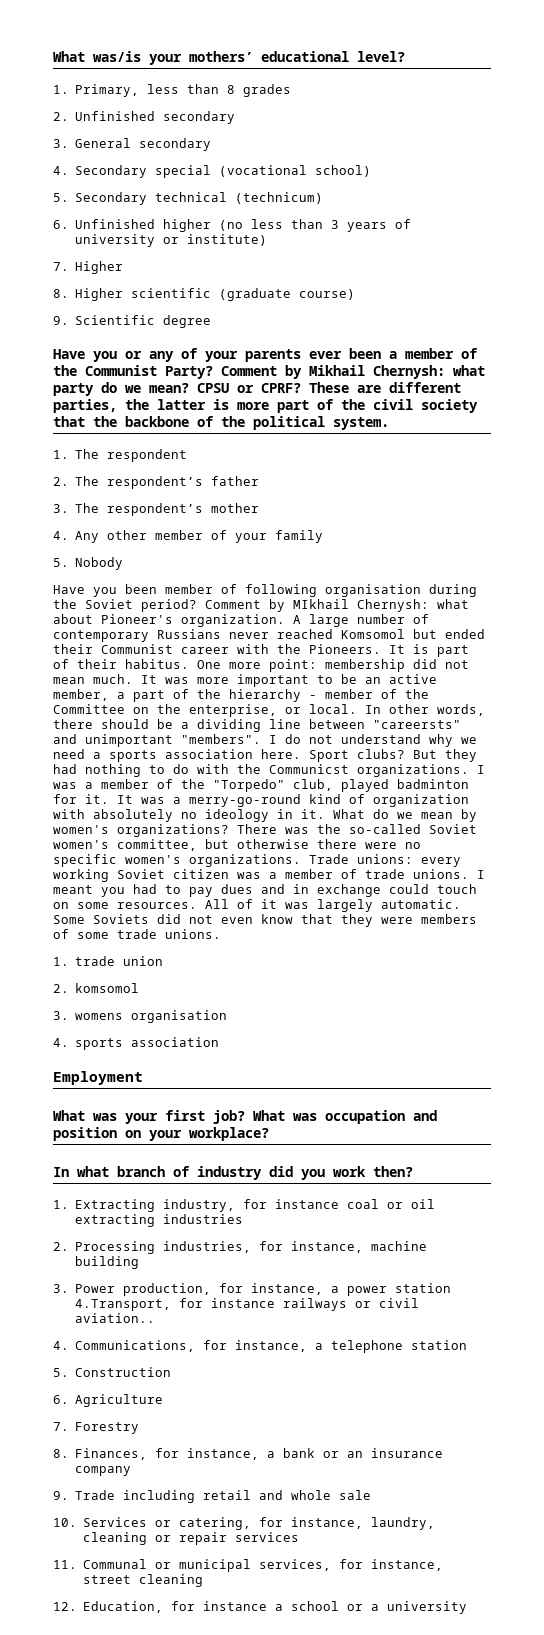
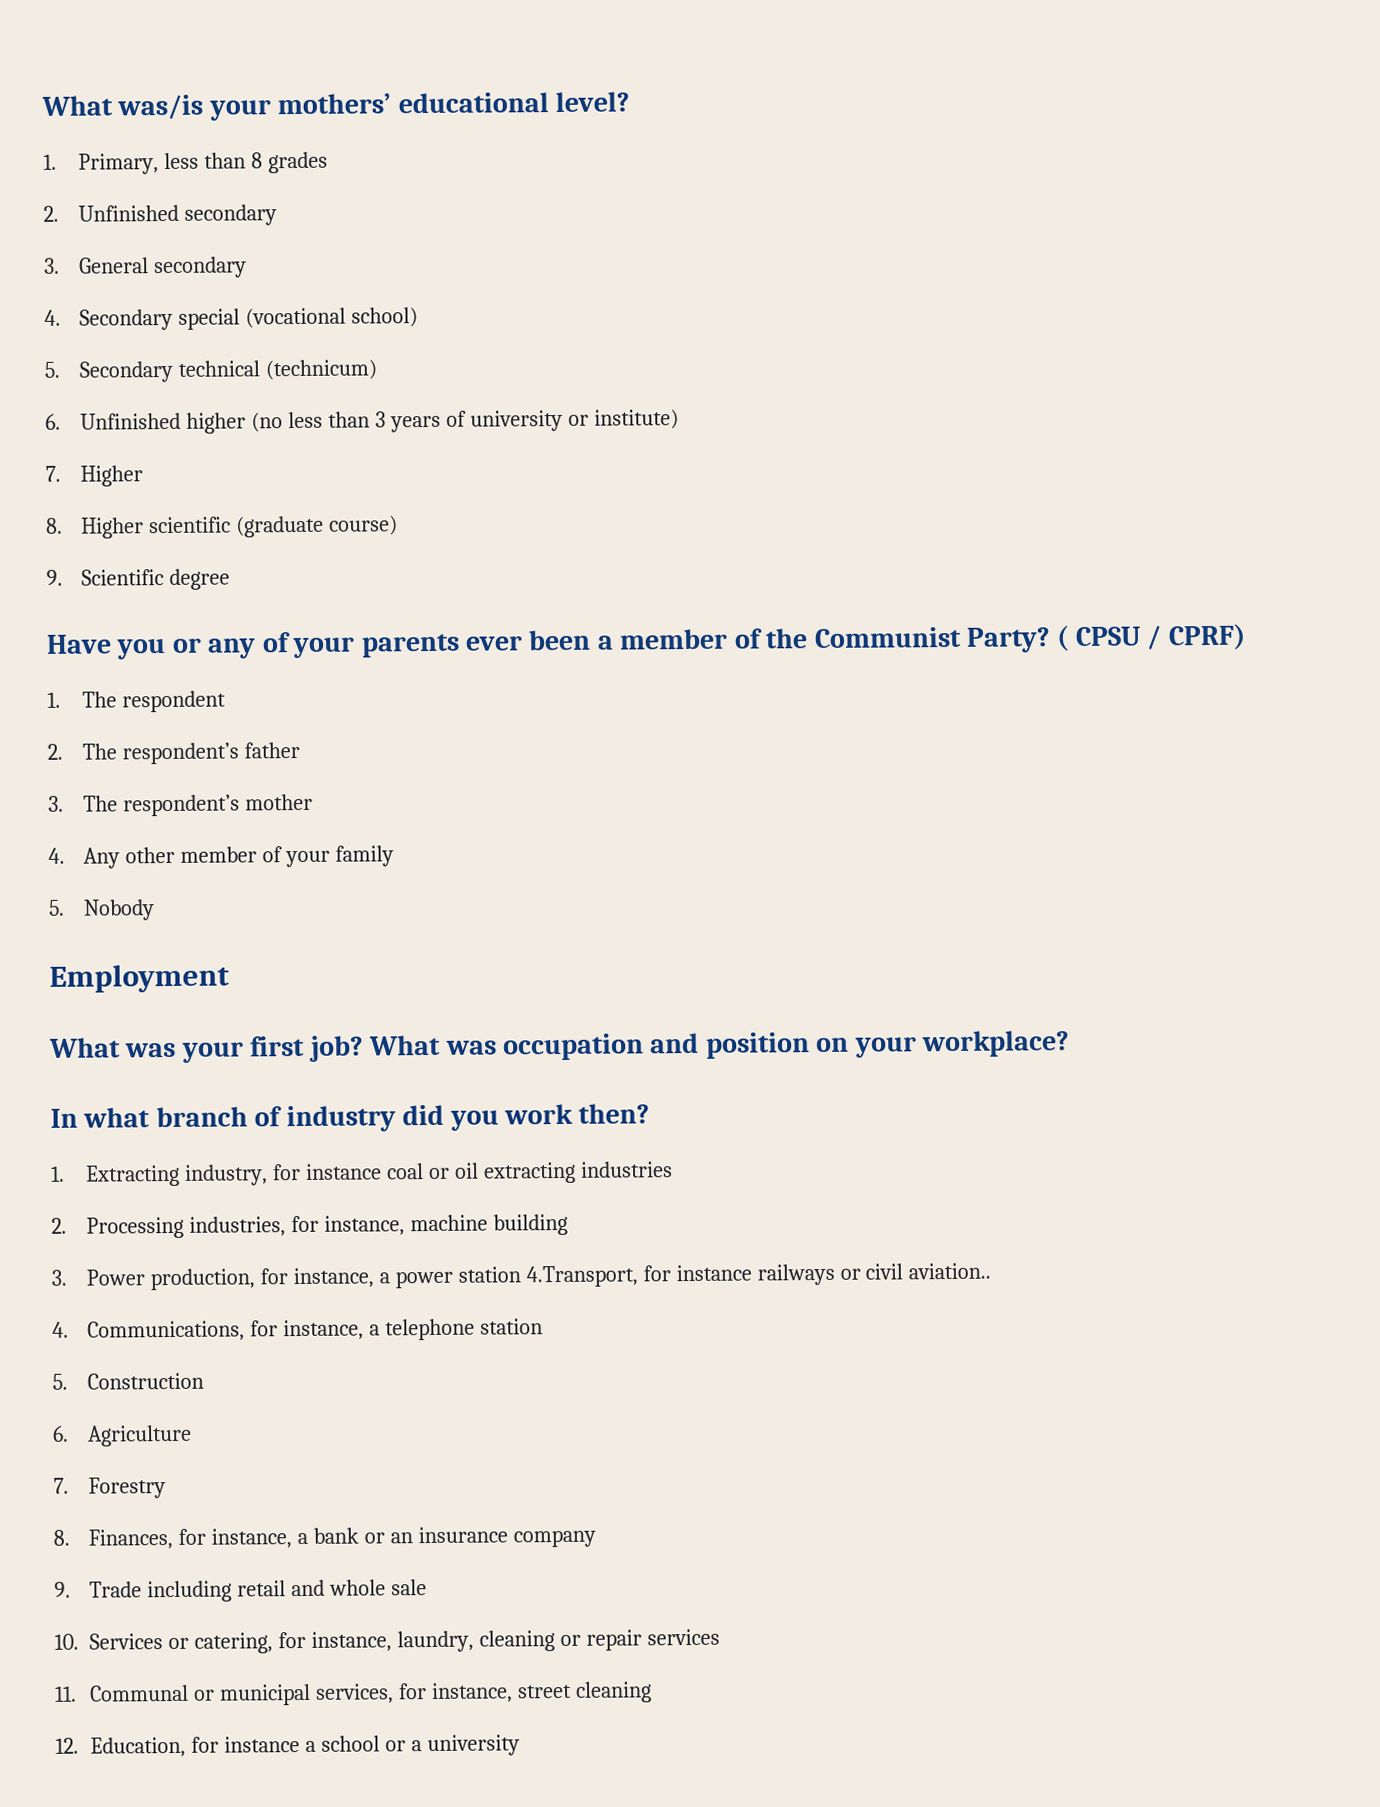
- Comment by Mikhail Chernysh: what party do we mean? CPSU or CPRF? These are different parties, the latter is more part of the civil society that the backbone of the political system.
+ ( CPSU / CPRF)
- Have you been member of following organisation during the Soviet period? Comment by MIkhail Chernysh: what about Pioneer's organization. A large number of contemporary Russians never reached Komsomol but ended their Communist career with the Pioneers. It is part of their habitus. One more point: membership did not mean much. It was more important to be an active member, a part of the hierarchy - member of the Committee on the enterprise, or local. In other words, there should be a dividing line between "careersts" and unimportant "members". I do not understand why we need a sports association here. Sport clubs? But they had nothing to do with the Communicst organizations. I was a member of the "Torpedo" club, played badminton for it. It was a merry-go-round kind of organization with absolutely no ideology in it. What do we mean by women's organizations? There was the so-called Soviet women's committee, but otherwise there were no specific women's organizations. Trade unions: every working Soviet citizen was a member of trade unions. I meant you had to pay dues and in exchange could touch on some resources. All of it was largely automatic. Some Soviets did not even know that they were members of some trade unions.
- 1. trade union
- 2. komsomol
- 3. womens organisation
- 4. sports association

